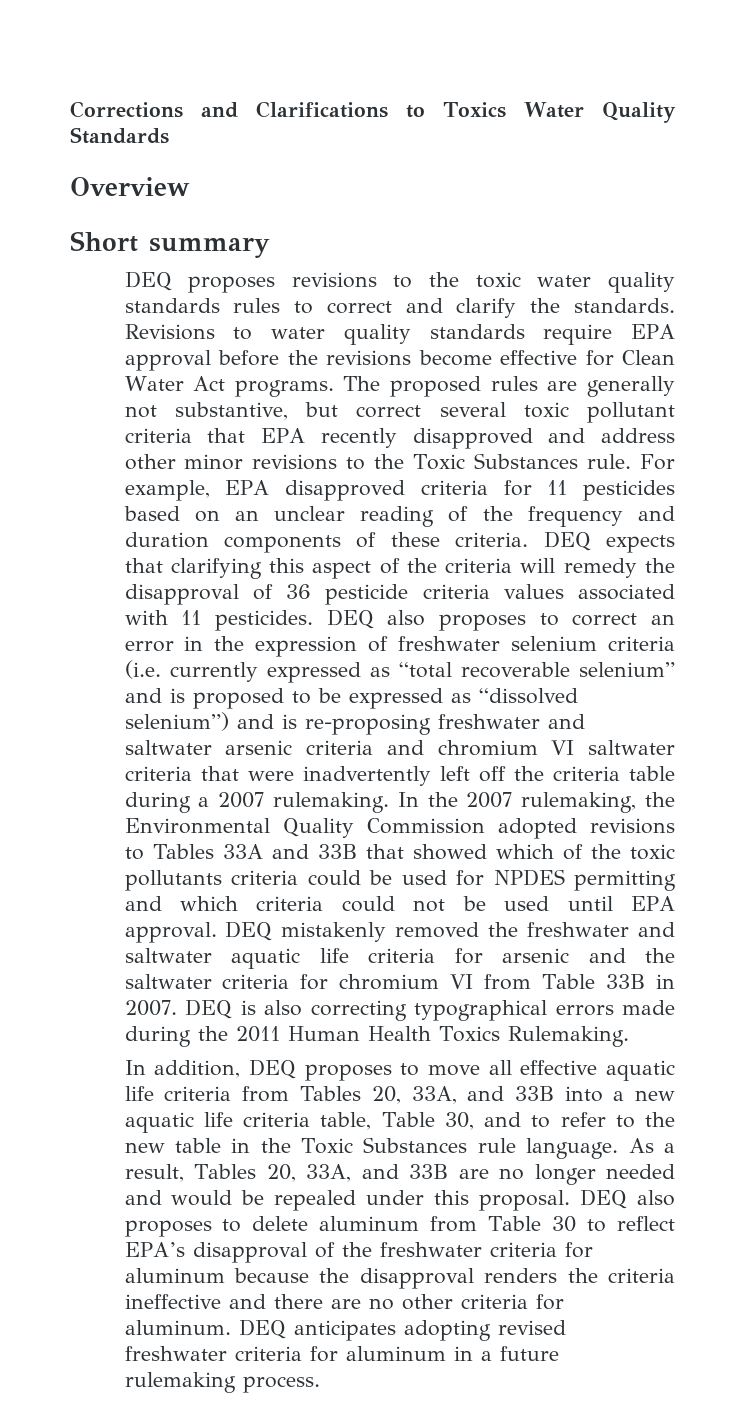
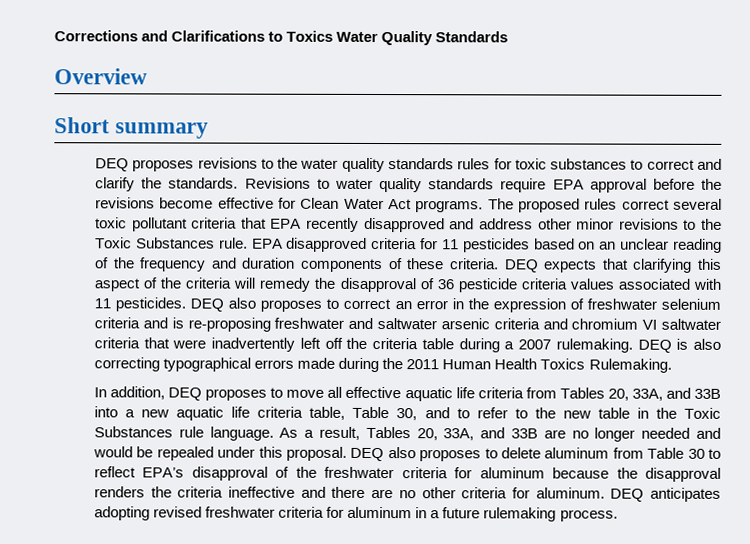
- DEQ proposes revisions to the toxic water quality standards rules to correct and clarify the standards.
+ DEQ proposes revisions to the water quality standards rules for toxic substances to correct and clarify the standards.
- The proposed rules are generally not substantive, but correct several toxic pollutant criteria that EPA recently disapproved and address other minor revisions to the Toxic Substances rule.
+ The proposed rules correct several toxic pollutant criteria that EPA recently disapproved and address other minor revisions to the Toxic Substances rule.
- For example, EPA disapproved criteria for 11 pesticides based on an unclear reading of the frequency and duration components of these criteria.
+ EPA disapproved criteria for 11 pesticides based on an unclear reading of the frequency and duration components of these criteria.
- DEQ also proposes to correct an error in the expression of freshwater selenium criteria (i.e. currently expressed as “total recoverable selenium” and is proposed to be expressed as “dissolved selenium”) and is re-proposing freshwater and saltwater arsenic criteria and chromium VI saltwater criteria that were inadvertently left off the criteria table during a 2007 rulemaking.
+ DEQ also proposes to correct an error in the expression of freshwater selenium criteria and is re-proposing freshwater and saltwater arsenic criteria and chromium VI saltwater criteria that were inadvertently left off the criteria table during a 2007 rulemaking.
- In the 2007 rulemaking, the Environmental Quality Commission adopted revisions to Tables 33A and 33B that showed which of the toxic pollutants criteria could be used for NPDES permitting and which criteria could not be used until EPA approval. DEQ mistakenly removed the freshwater and saltwater aquatic life criteria for arsenic and the saltwater criteria for chromium VI from Table 33B in 2007.

